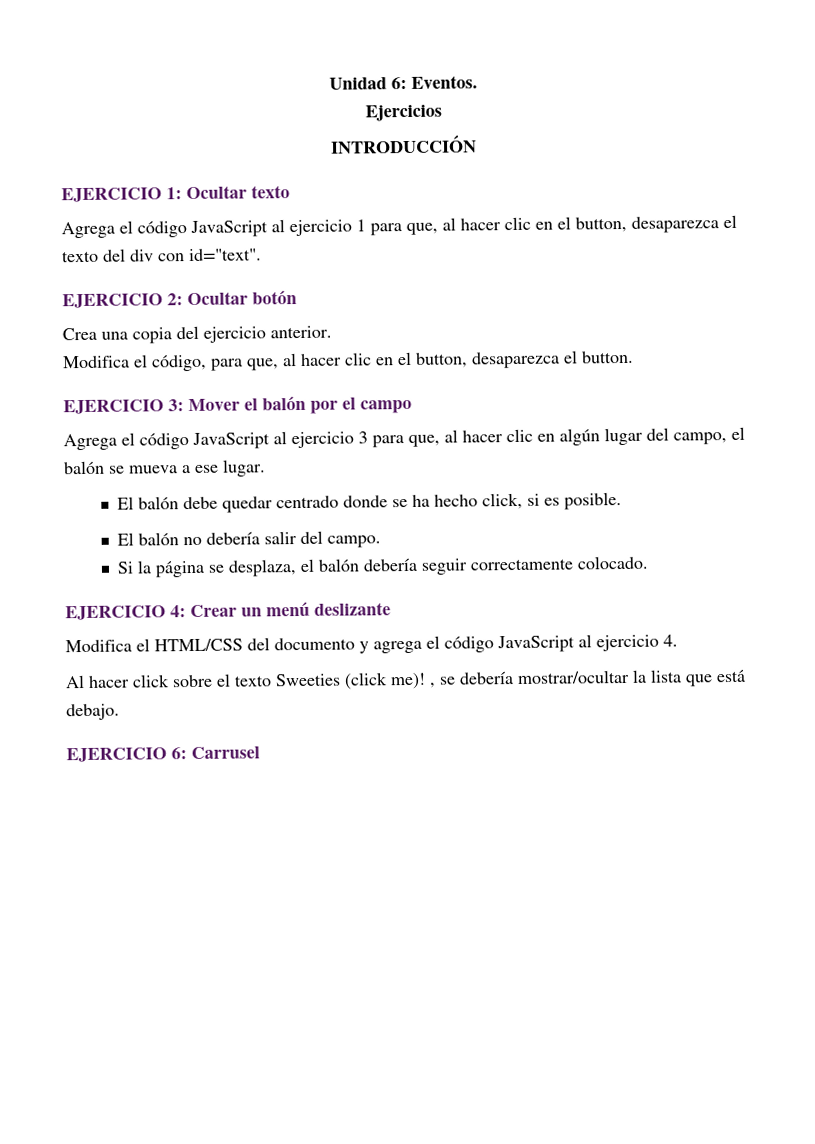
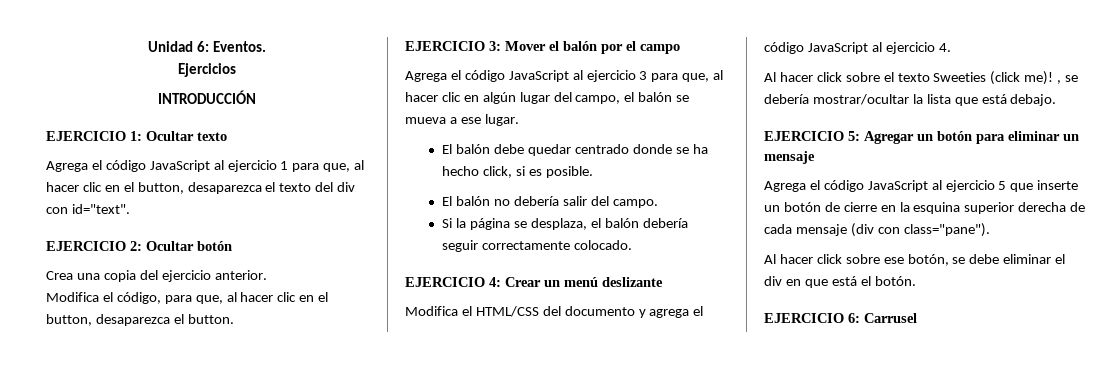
+ EJERCICIO 5: Agregar un botón para eliminar un mensaje
+ Agrega el código JavaScript al ejercicio 5 que inserte un botón de cierre en la esquina superior derecha de cada mensaje (div con class="pane").
+ Al hacer click sobre ese botón, se debe eliminar el div en que está el botón.

